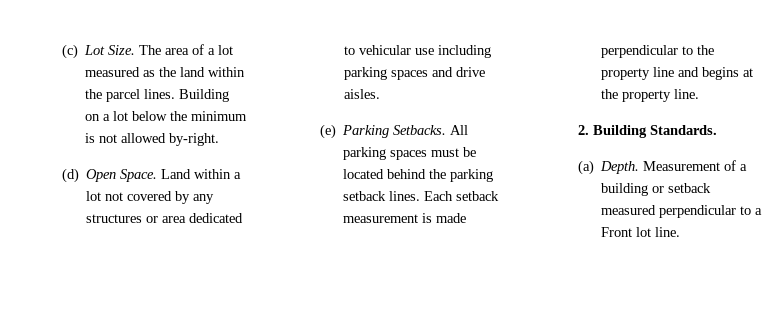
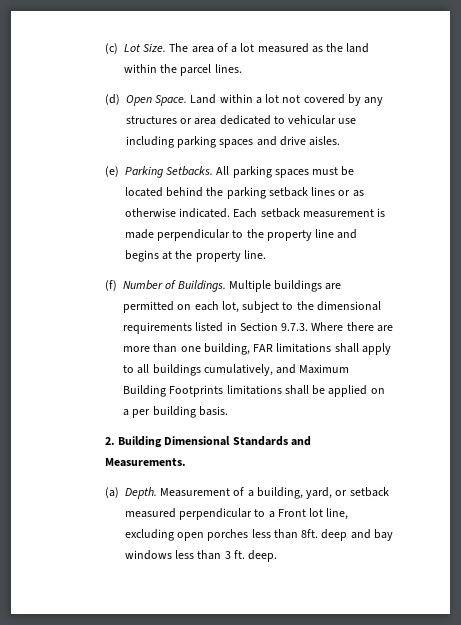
- Building on a lot below the minimum is not allowed by-right.
- All parking spaces must be located behind the parking setback lines.
+ All parking spaces must be located behind the parking setback lines or as otherwise indicated.
- 2. Building Standards.
+ (f) Number of Buildings. Multiple buildings are permitted on each lot, subject to the dimensional requirements listed in Section 9.7.3. Where there are more than one building, FAR limitations shall apply to all buildings cumulatively, and Maximum Building Footprints limitations shall be applied on a per building basis.
+ 2. Building Dimensional Standards and Measurements.
- Measurement of a building or setback measured perpendicular to a Front lot line.
+ Measurement of a building, yard, or setback measured perpendicular to a Front lot line, excluding open porches less than 8ft. deep and bay windows less than 3 ft. deep.

